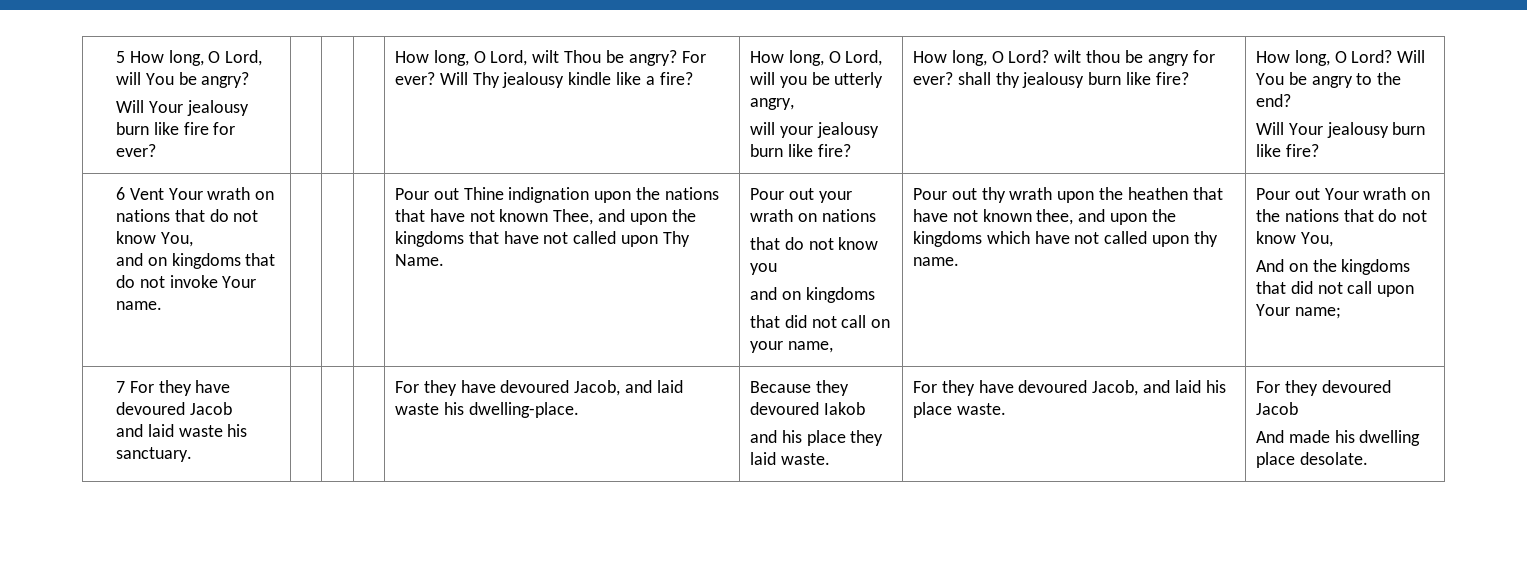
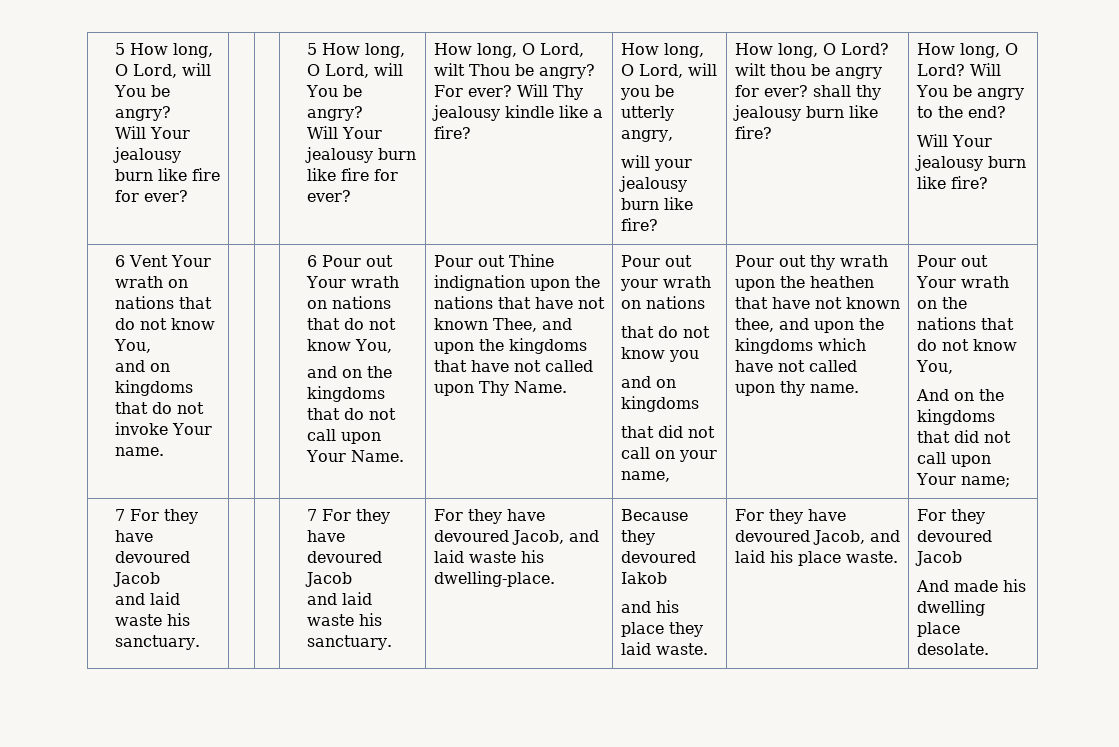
+ Will Your jealousy burn like fire for ever? | | | 5 How long, O Lord, will You be angry?
+ 6 Pour out Your wrath on nations that do not know You,
+ and on the kingdoms that do not call upon Your Name.
+ and laid waste his sanctuary. | | | 7 For they have devoured Jacob

